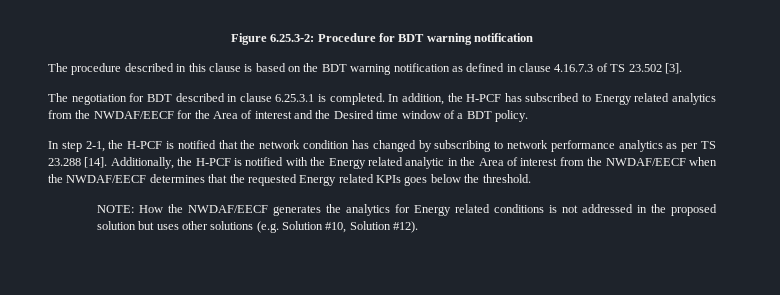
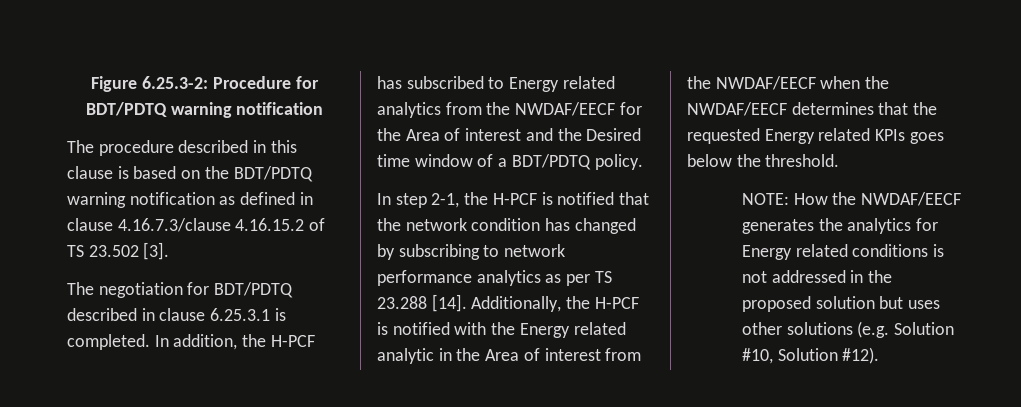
- Figure 6.25.3-2: Procedure for BDT warning notification
+ Figure 6.25.3-2: Procedure for BDT/PDTQ warning notification
- The procedure described in this clause is based on the BDT warning notification as defined in clause 4.16.7.3 of TS 23.502 [3].
+ The procedure described in this clause is based on the BDT/PDTQ warning notification as defined in clause 4.16.7.3/clause 4.16.15.2 of TS 23.502 [3].
- The negotiation for BDT described in clause 6.25.3.1 is completed.
+ The negotiation for BDT/PDTQ described in clause 6.25.3.1 is completed.
- In addition, the H-PCF has subscribed to Energy related analytics from the NWDAF/EECF for the Area of interest and the Desired time window of a BDT policy.
+ In addition, the H-PCF has subscribed to Energy related analytics from the NWDAF/EECF for the Area of interest and the Desired time window of a BDT/PDTQ policy.

